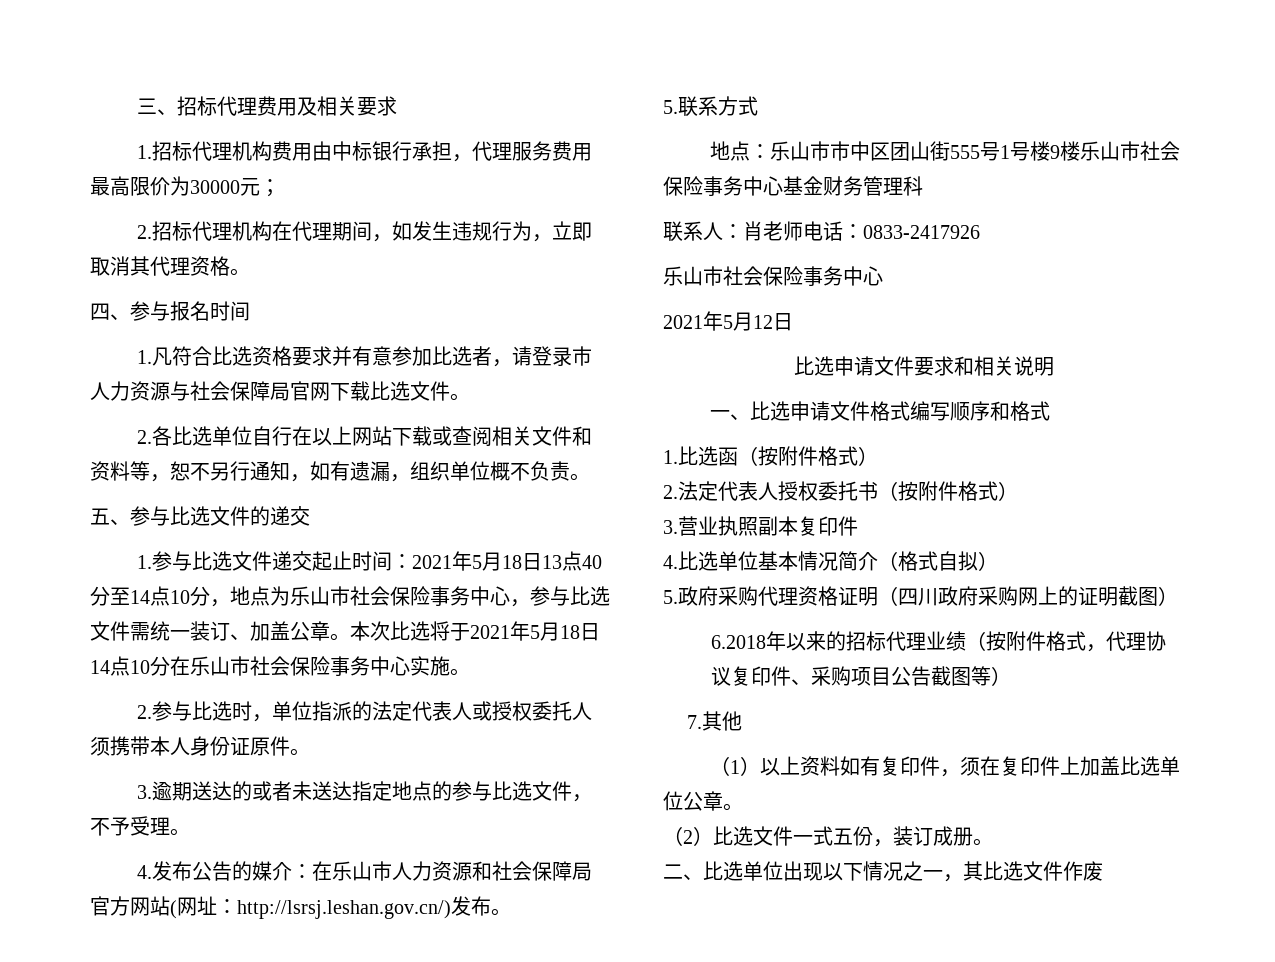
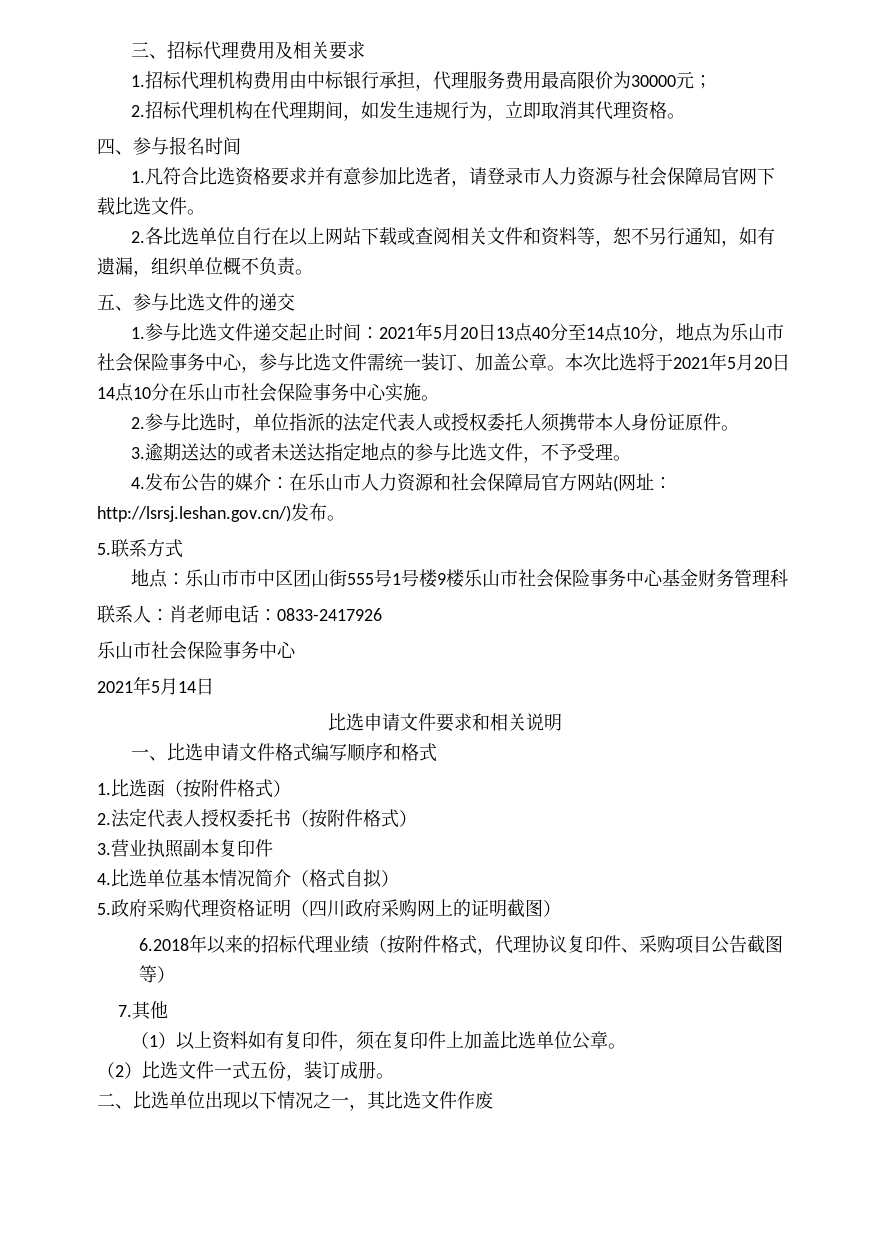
- 1.参与比选文件递交起止时间：2021年5月18日13点40分至14点10分，地点为乐山市社会保险事务中心，参与比选文件需统一装订、加盖公章。
+ 1.参与比选文件递交起止时间：2021年5月20日13点40分至14点10分，地点为乐山市社会保险事务中心，参与比选文件需统一装订、加盖公章。
- 本次比选将于2021年5月18日14点10分在乐山市社会保险事务中心实施。
+ 本次比选将于2021年5月20日14点10分在乐山市社会保险事务中心实施。
- 2021年5月12日
+ 2021年5月14日

